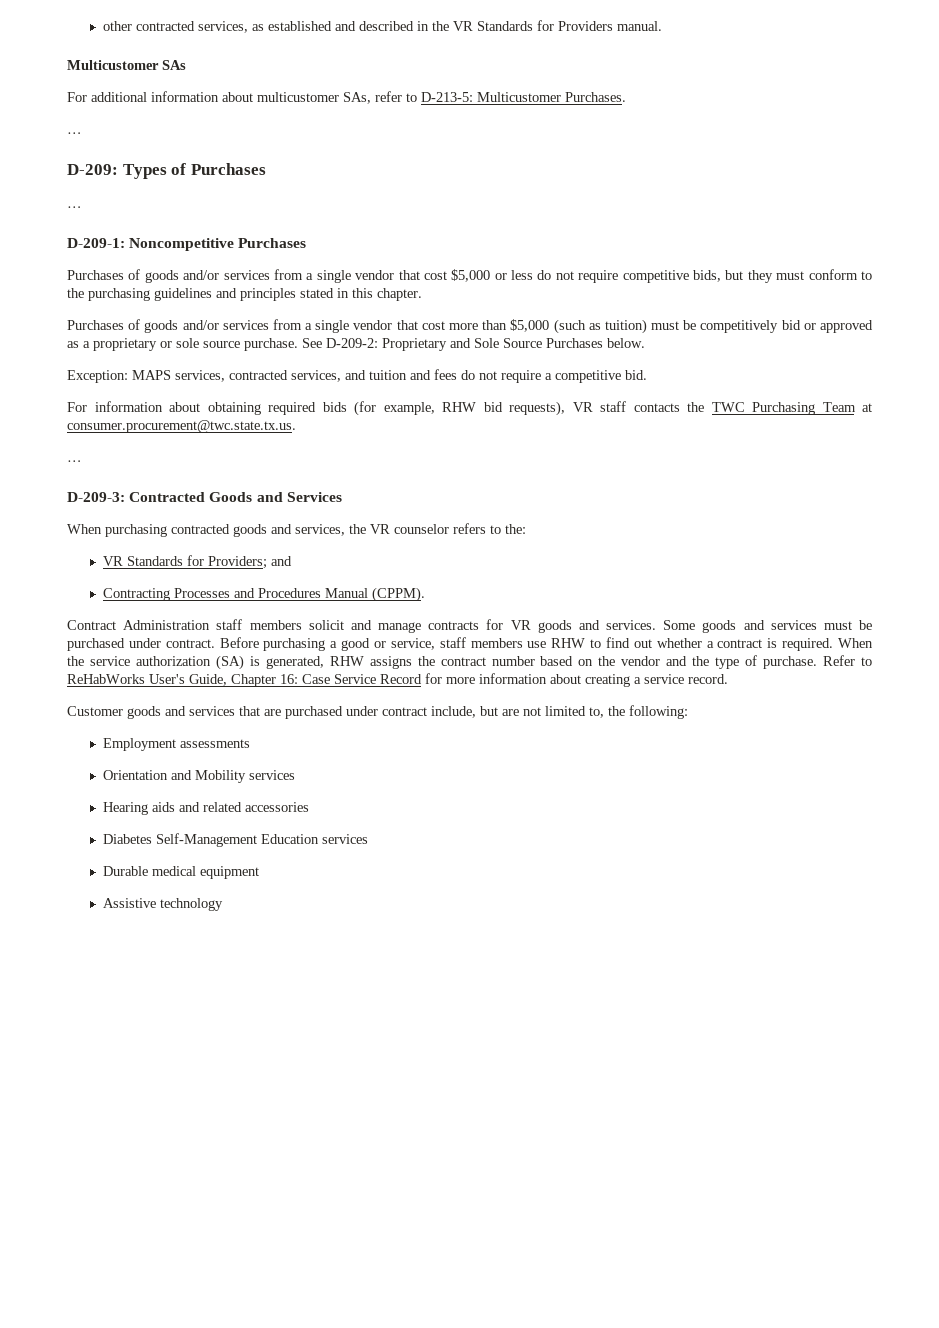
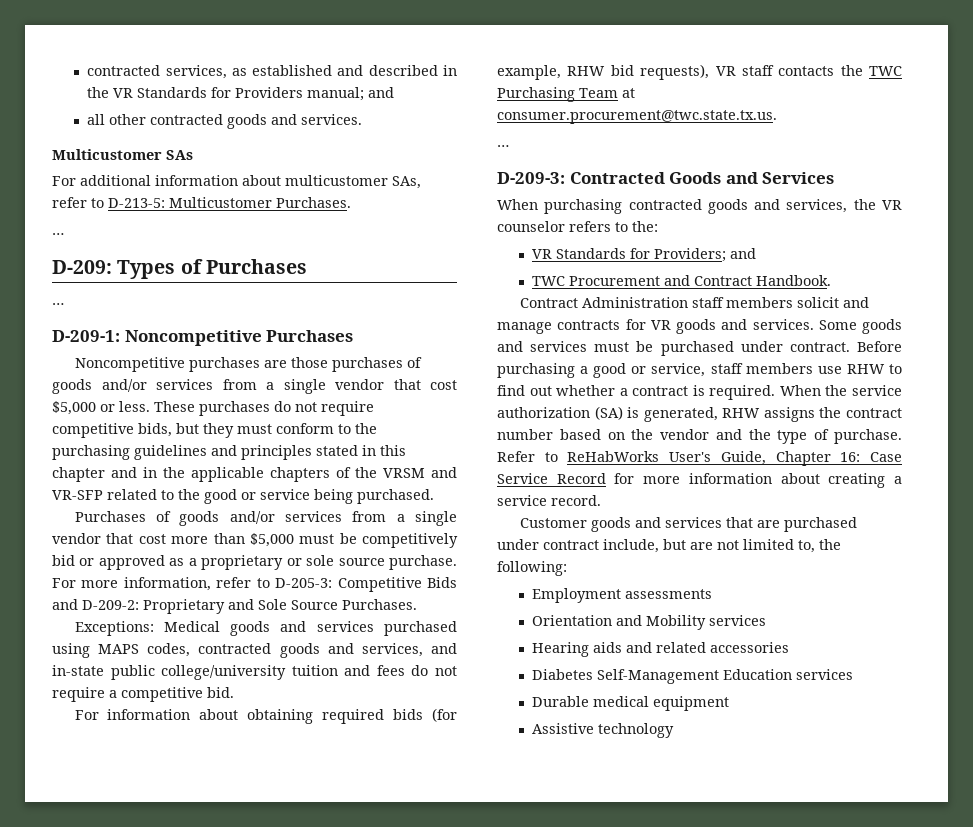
- other contracted services, as established and described in the VR Standards for Providers manual.
+ contracted services, as established and described in the VR Standards for Providers manual; and
+ all other contracted goods and services.
- Purchases of goods and/or services from a single vendor that cost $5,000 or less do not require competitive bids, but they must conform to the purchasing guidelines and principles stated in this chapter.
+ Noncompetitive purchases are those purchases of goods and/or services from a single vendor that cost $5,000 or less. These purchases do not require competitive bids, but they must conform to the purchasing guidelines and principles stated in this chapter and in the applicable chapters of the VRSM and VR-SFP related to the good or service being purchased.
- Purchases of goods and/or services from a single vendor that cost more than $5,000 (such as tuition) must be competitively bid or approved as a proprietary or sole source purchase.
+ Purchases of goods and/or services from a single vendor that cost more than $5,000 must be competitively bid or approved as a proprietary or sole source purchase.
- See D-209-2: Proprietary and Sole Source Purchases below.
- Exception: MAPS services, contracted services, and tuition and fees do not require a competitive bid.
+ For more information, refer to D-205-3: Competitive Bids and D-209-2: Proprietary and Sole Source Purchases.
+ Exceptions: Medical goods and services purchased using MAPS codes, contracted goods and services, and in-state public college/university tuition and fees do not require a competitive bid.
- Contracting Processes and Procedures Manual (CPPM).
+ TWC Procurement and Contract Handbook.

